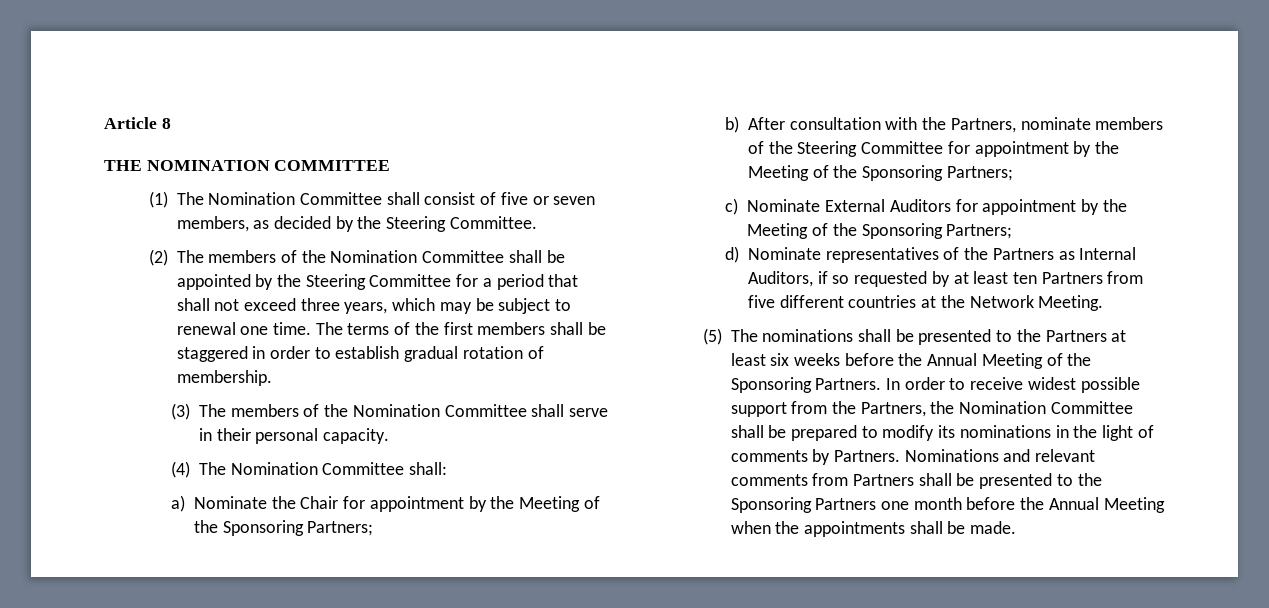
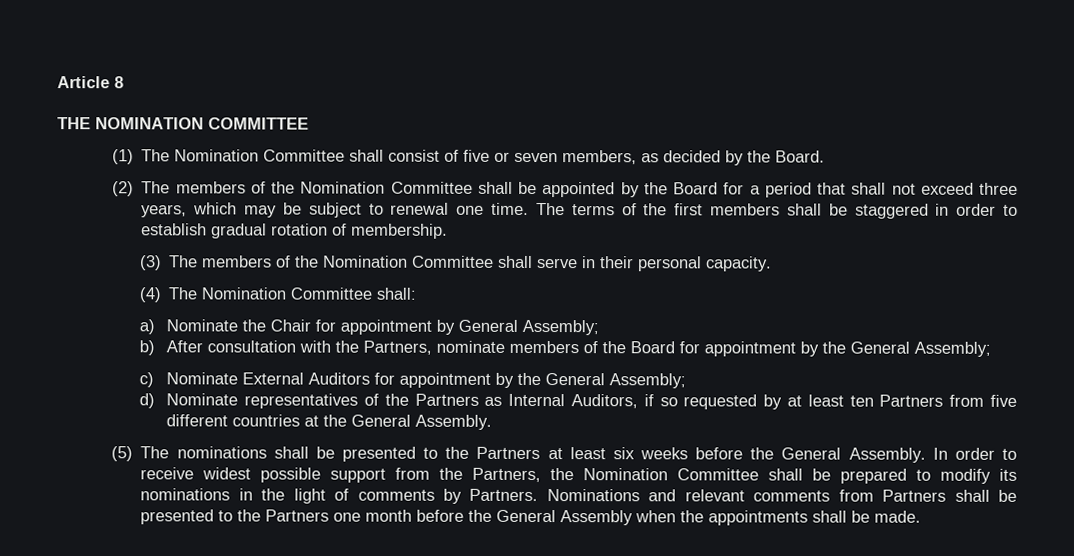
- (1) The Nomination Committee shall consist of five or seven members, as decided by the Steering Committee.
+ (1) The Nomination Committee shall consist of five or seven members, as decided by the Board.
- (2) The members of the Nomination Committee shall be appointed by the Steering Committee for a period that shall not exceed three years, which may be subject to renewal one time.
+ (2) The members of the Nomination Committee shall be appointed by the Board for a period that shall not exceed three years, which may be subject to renewal one time.
- a) Nominate the Chair for appointment by the Meeting of the Sponsoring Partners;
+ a) Nominate the Chair for appointment by General Assembly;
- b) After consultation with the Partners, nominate members of the Steering Committee for appointment by the Meeting of the Sponsoring Partners;
+ b) After consultation with the Partners, nominate members of the Board for appointment by the General Assembly;
- c) Nominate External Auditors for appointment by the Meeting of the Sponsoring Partners;
+ c) Nominate External Auditors for appointment by the General Assembly;
- d) Nominate representatives of the Partners as Internal Auditors, if so requested by at least ten Partners from five different countries at the Network Meeting.
+ d) Nominate representatives of the Partners as Internal Auditors, if so requested by at least ten Partners from five different countries at the General Assembly.
- (5) The nominations shall be presented to the Partners at least six weeks before the Annual Meeting of the Sponsoring Partners.
+ (5) The nominations shall be presented to the Partners at least six weeks before the General Assembly.
- Nominations and relevant comments from Partners shall be presented to the Sponsoring Partners one month before the Annual Meeting when the appointments shall be made.
+ Nominations and relevant comments from Partners shall be presented to the Partners one month before the General Assembly when the appointments shall be made.

